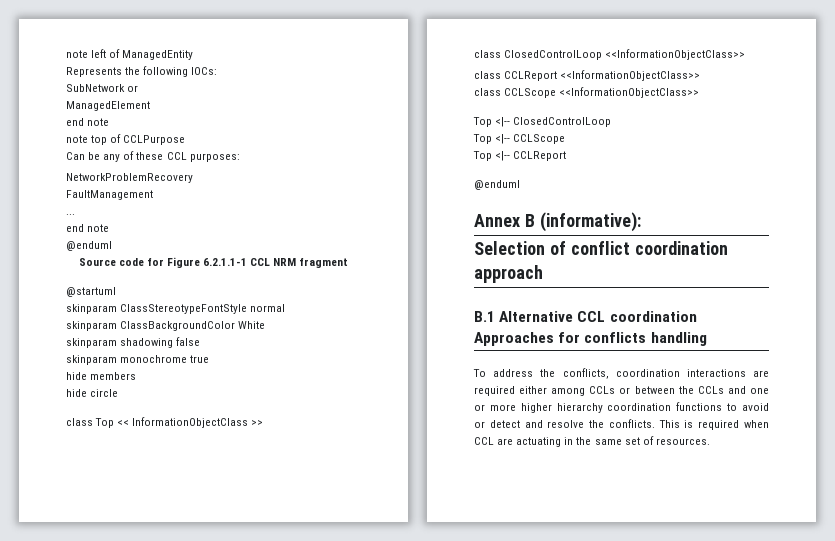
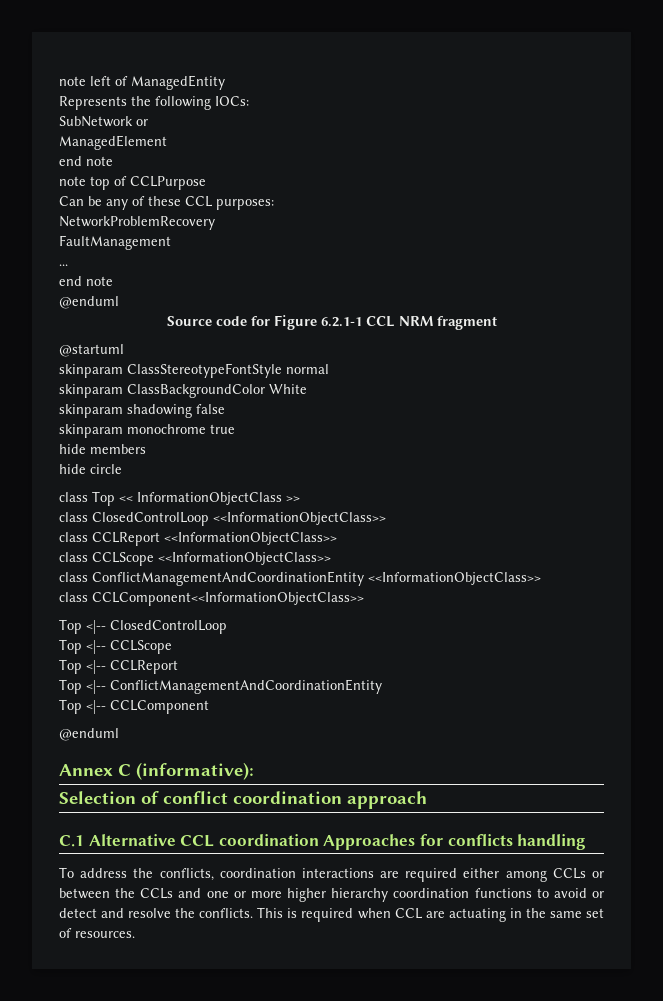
- Source code for Figure 6.2.1.1-1 CCL NRM fragment
+ Source code for Figure 6.2.1-1 CCL NRM fragment
+ class ConflictManagementAndCoordinationEntity <<InformationObjectClass>>
+ class CCLComponent<<InformationObjectClass>>
+ Top <|-- ConflictManagementAndCoordinationEntity
+ Top <|-- CCLComponent
- Annex B (informative):
+ Annex C (informative):
- B.1 Alternative CCL coordination Approaches for conflicts handling
+ C.1 Alternative CCL coordination Approaches for conflicts handling

